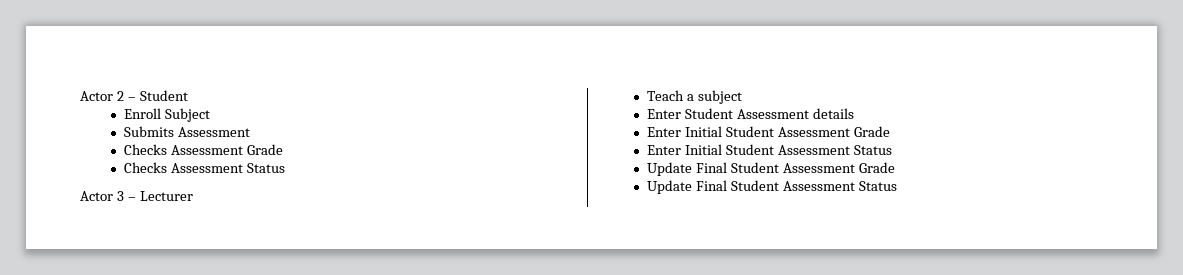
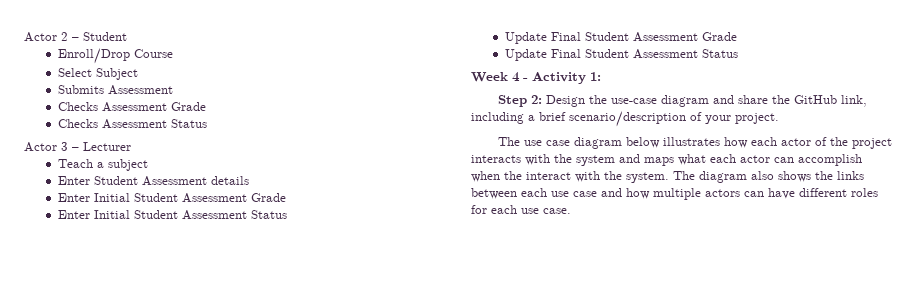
- Enroll Subject
+ Enroll/Drop Course
+ Select Subject
+ Week 4 - Activity 1:
+ Step 2: Design the use-case diagram and share the GitHub link, including a brief scenario/description of your project.
+ The use case diagram below illustrates how each actor of the project interacts with the system and maps what each actor can accomplish when the interact with the system. The diagram also shows the links between each use case and how multiple actors can have different roles for each use case.

